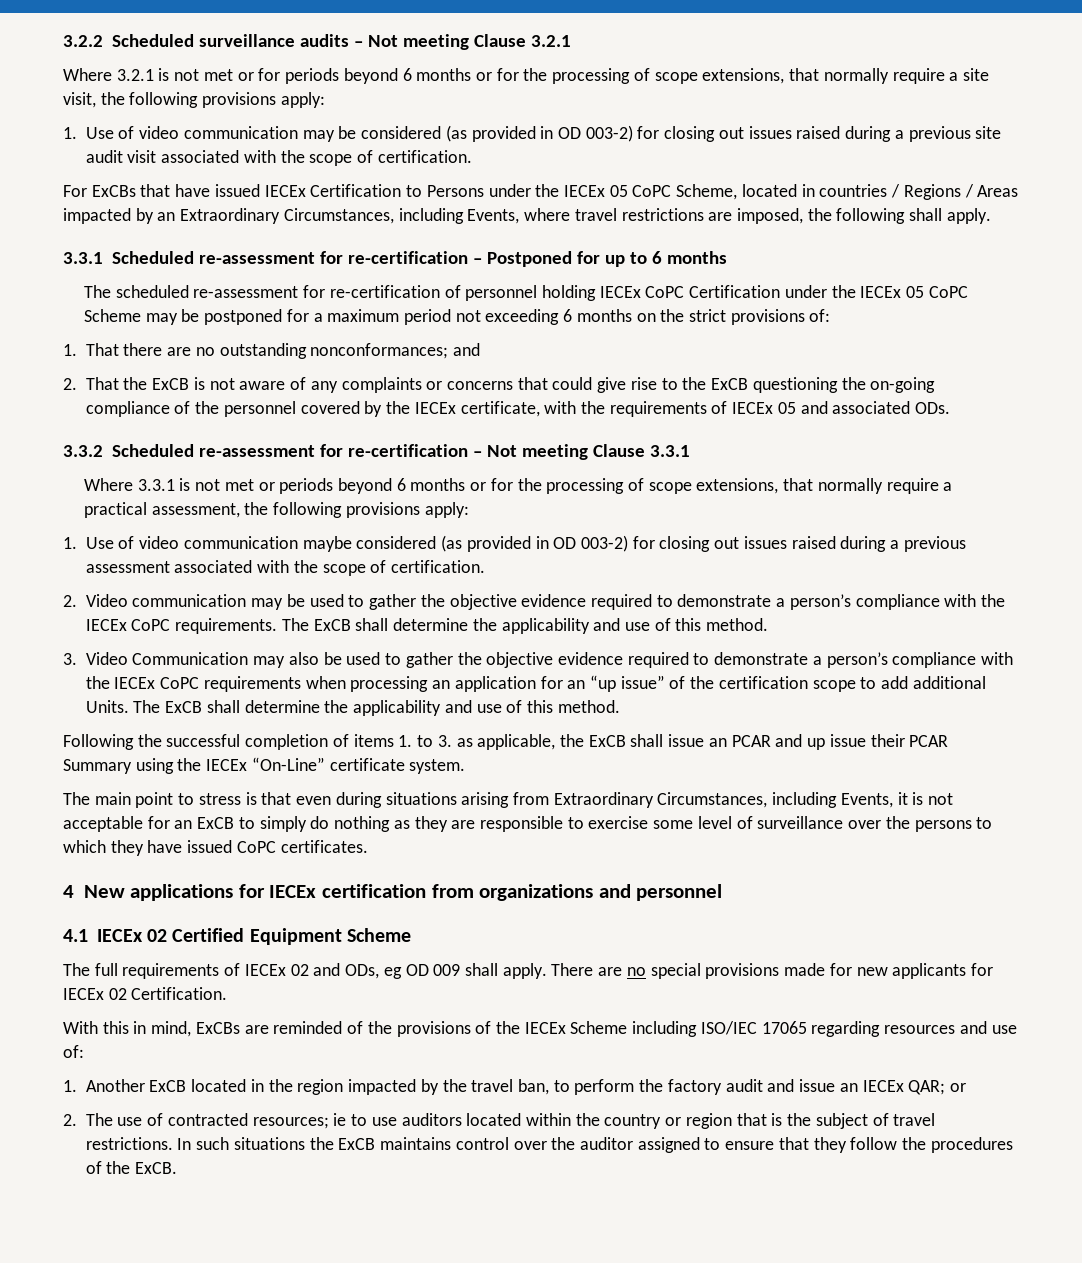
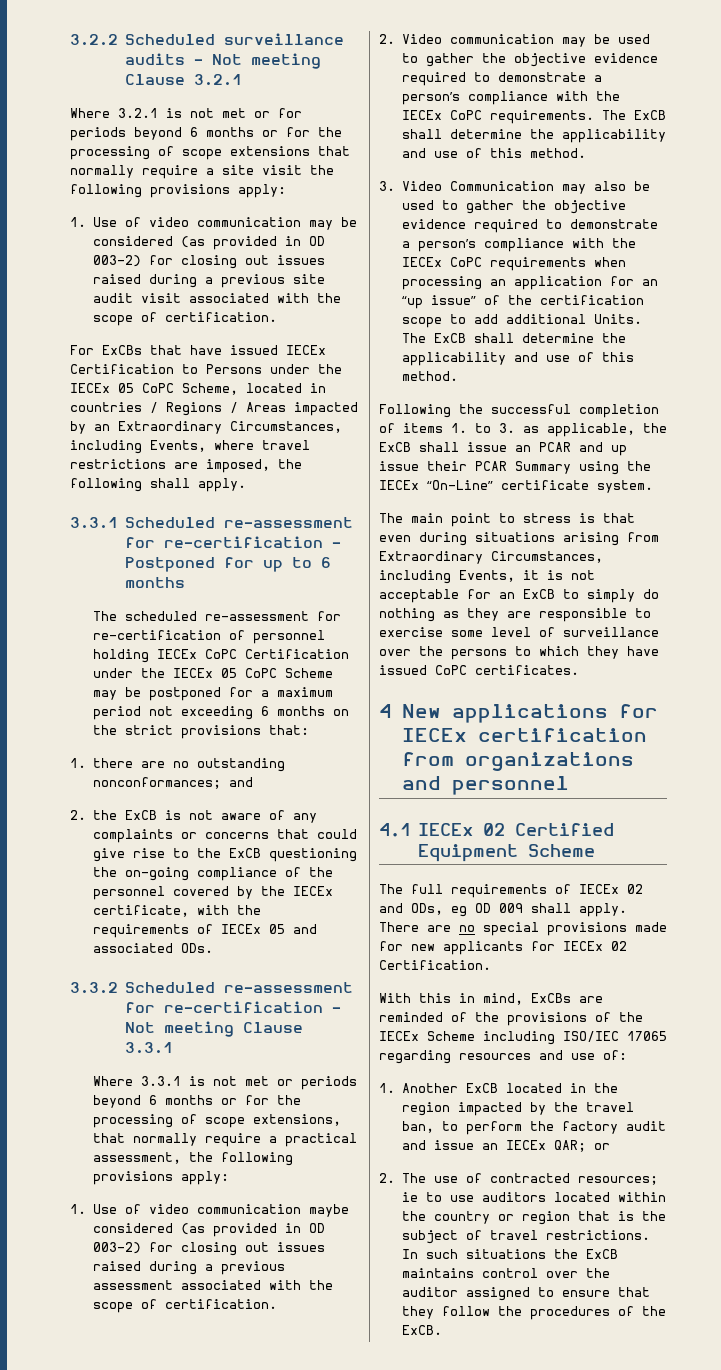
- Where 3.2.1 is not met or for periods beyond 6 months or for the processing of scope extensions, that normally require a site visit, the following provisions apply:
+ Where 3.2.1 is not met or for periods beyond 6 months or for the processing of scope extensions that normally require a site visit the following provisions apply:
- The scheduled re-assessment for re-certification of personnel holding IECEx CoPC Certification under the IECEx 05 CoPC Scheme may be postponed for a maximum period not exceeding 6 months on the strict provisions of:
- 1. That there are no outstanding nonconformances; and
+ The scheduled re-assessment for re-certification of personnel holding IECEx CoPC Certification under the IECEx 05 CoPC Scheme may be postponed for a maximum period not exceeding 6 months on the strict provisions that:
+ 1. there are no outstanding nonconformances; and
- 2. That the ExCB is not aware of any complaints or concerns that could give rise to the ExCB questioning the on-going compliance of the personnel covered by the IECEx certificate, with the requirements of IECEx 05 and associated ODs.
+ 2. the ExCB is not aware of any complaints or concerns that could give rise to the ExCB questioning the on-going compliance of the personnel covered by the IECEx certificate, with the requirements of IECEx 05 and associated ODs.

